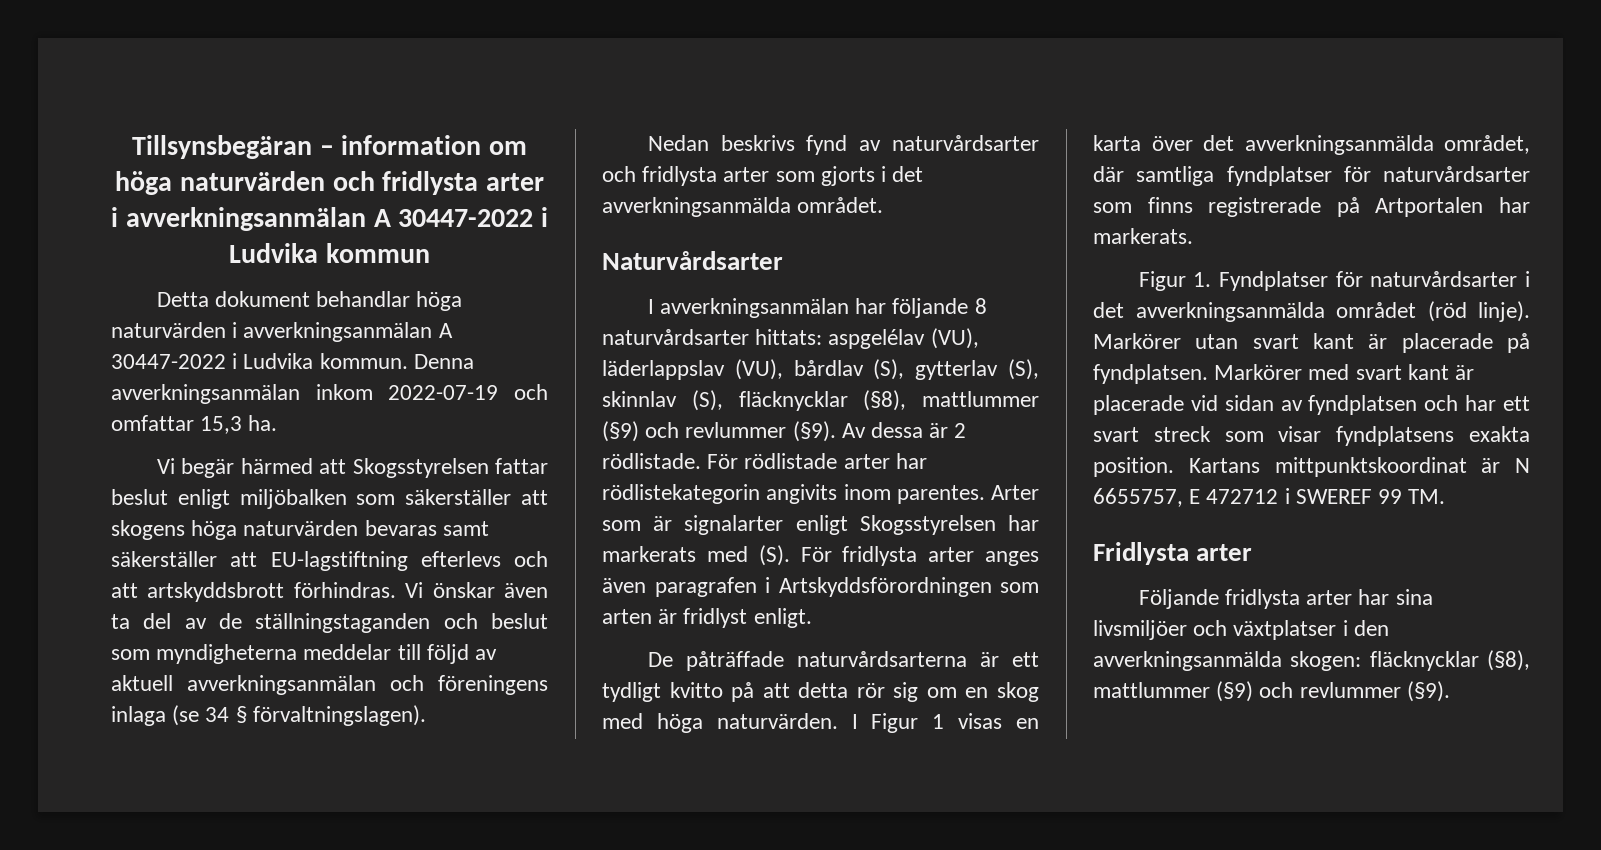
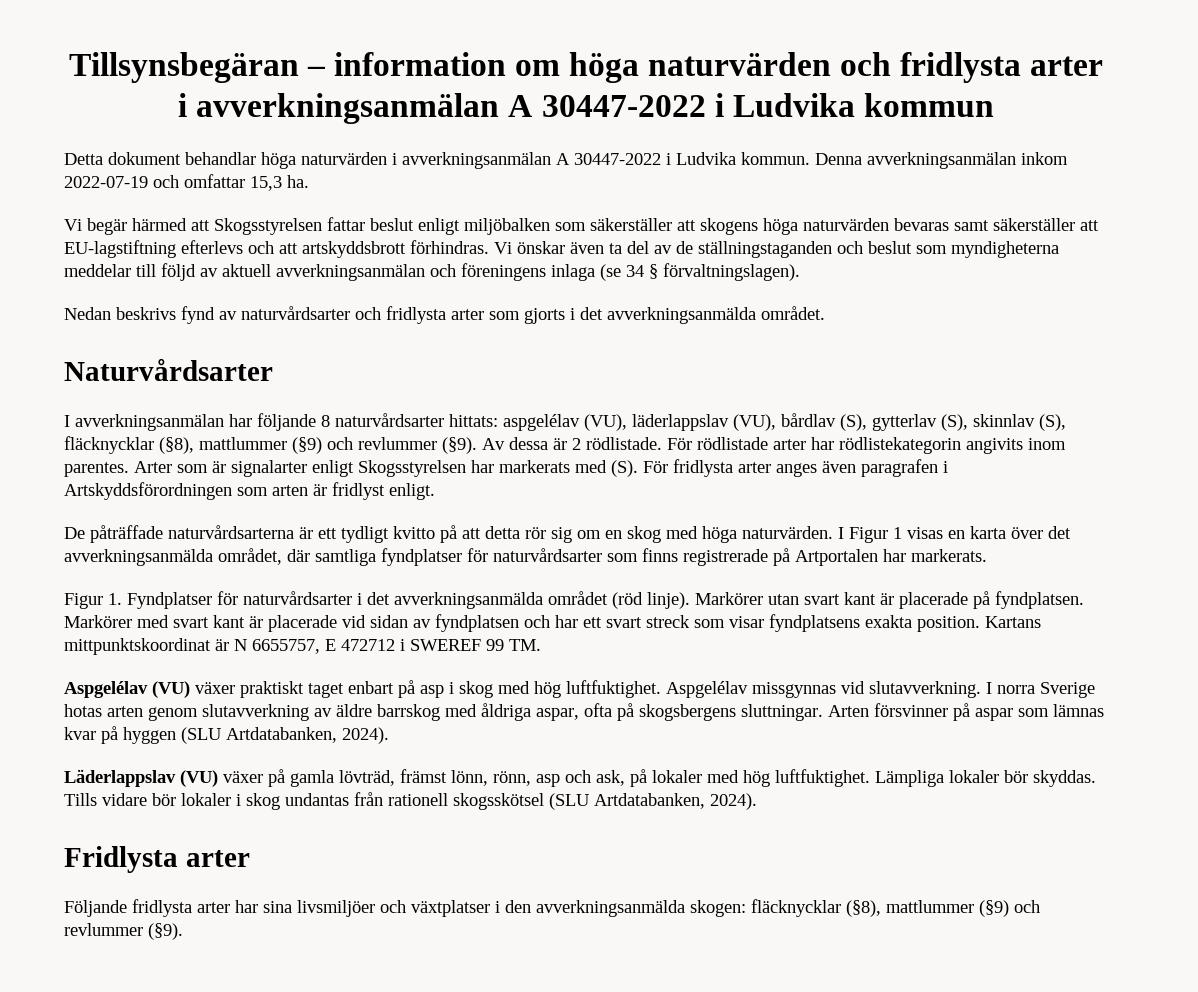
+ Aspgelélav (VU) växer praktiskt taget enbart på asp i skog med hög luftfuktighet. Aspgelélav missgynnas vid slutavverkning. I norra Sverige hotas arten genom slutavverkning av äldre barrskog med åldriga aspar, ofta på skogsbergens sluttningar. Arten försvinner på aspar som lämnas kvar på hyggen (SLU Artdatabanken, 2024).
+ Läderlappslav (VU) växer på gamla lövträd, främst lönn, rönn, asp och ask, på lokaler med hög luftfuktighet. Lämpliga lokaler bör skyddas. Tills vidare bör lokaler i skog undantas från rationell skogsskötsel (SLU Artdatabanken, 2024).

